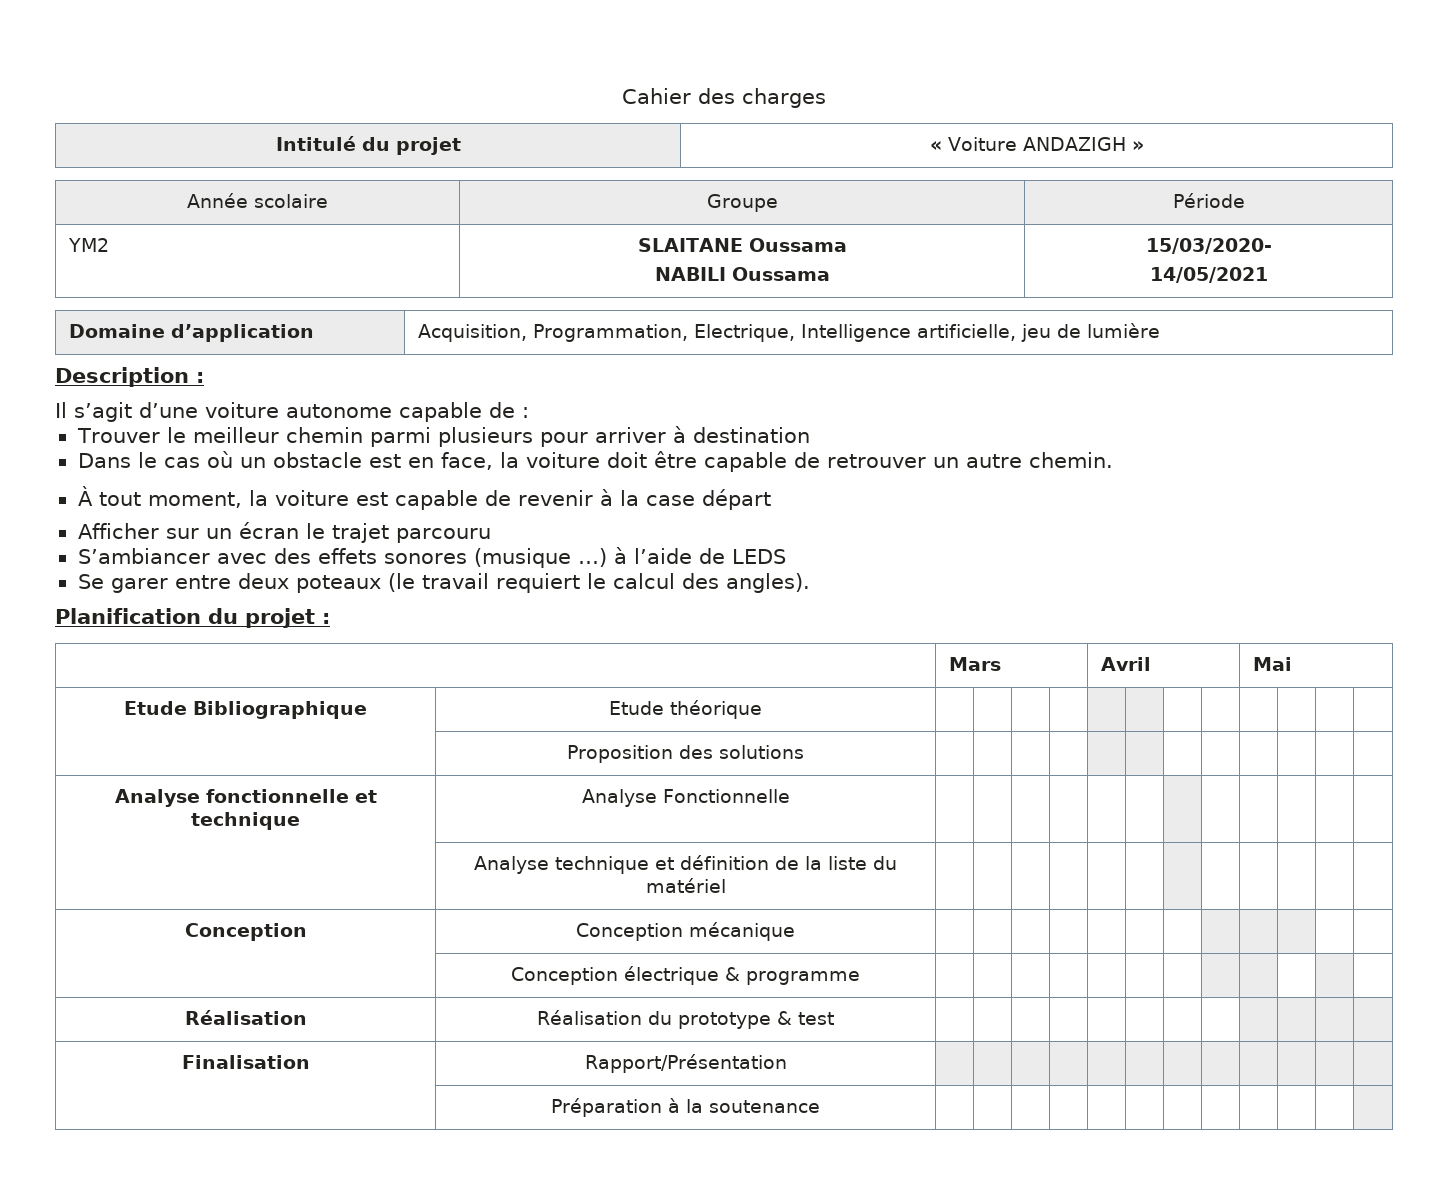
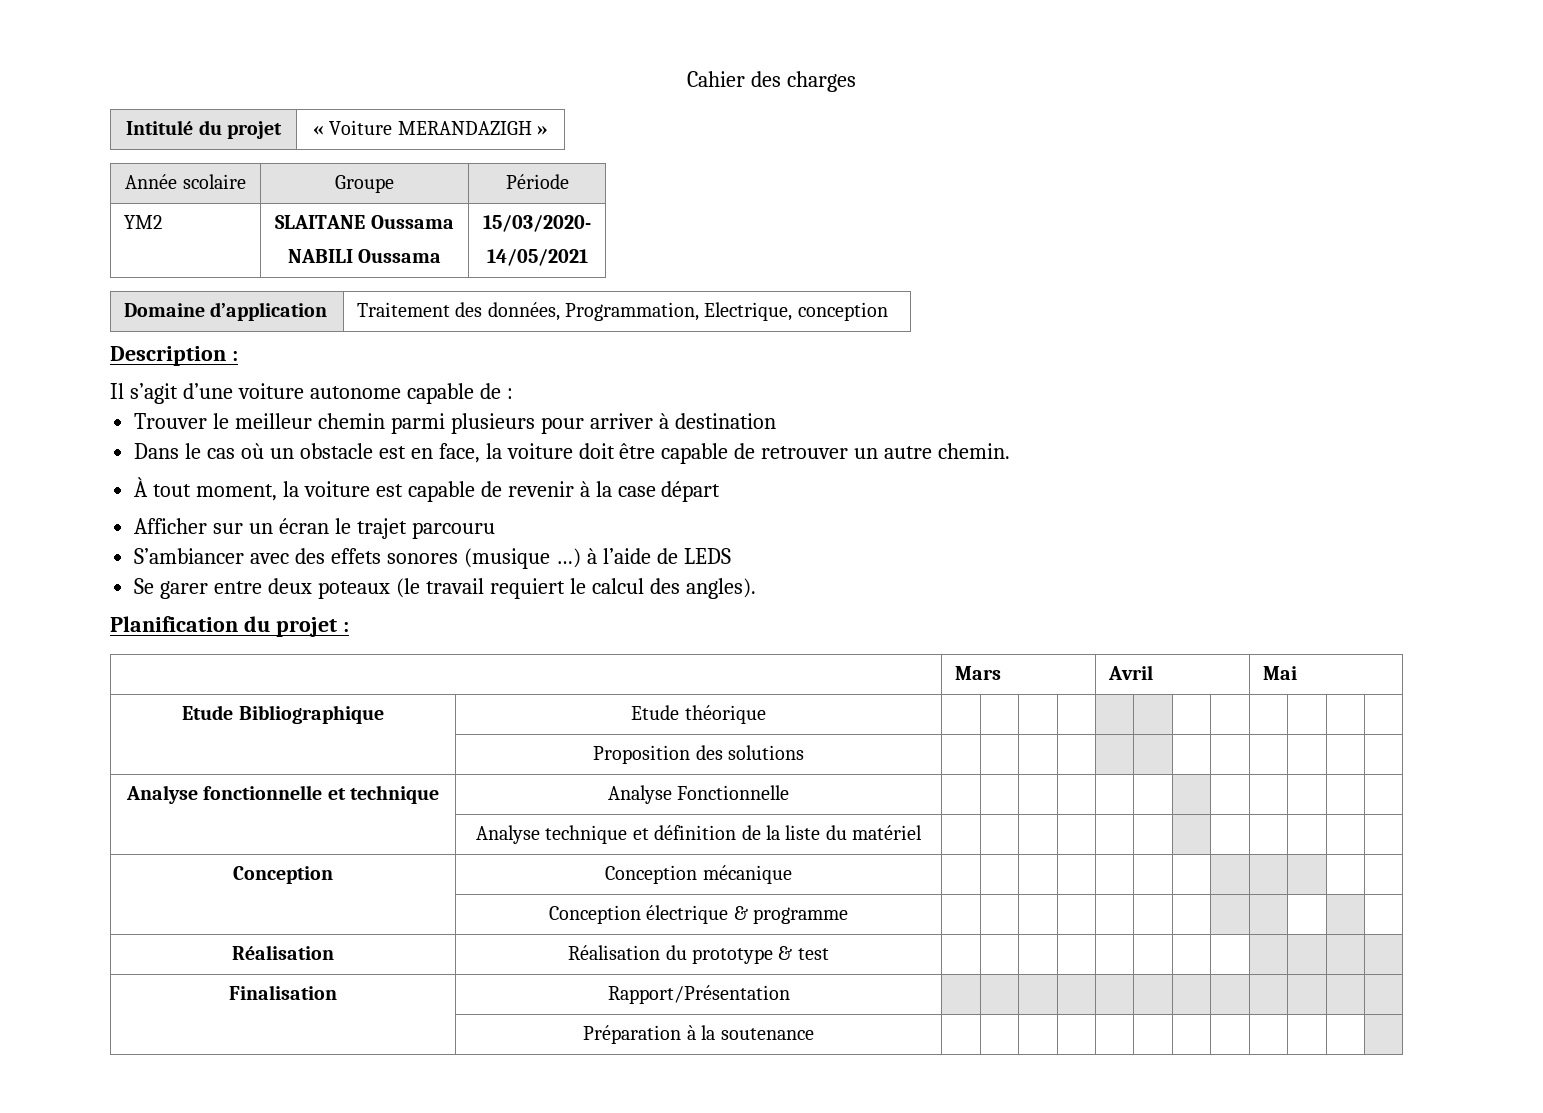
- Intitulé du projet | « Voiture ANDAZIGH »
+ Intitulé du projet | « Voiture MERANDAZIGH »
- Domaine d’application | Acquisition, Programmation, Electrique, Intelligence artificielle, jeu de lumière
+ Domaine d’application | Traitement des données, Programmation, Electrique, conception

